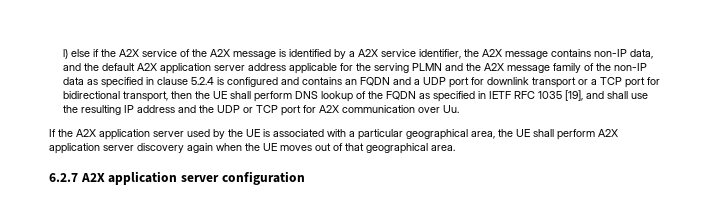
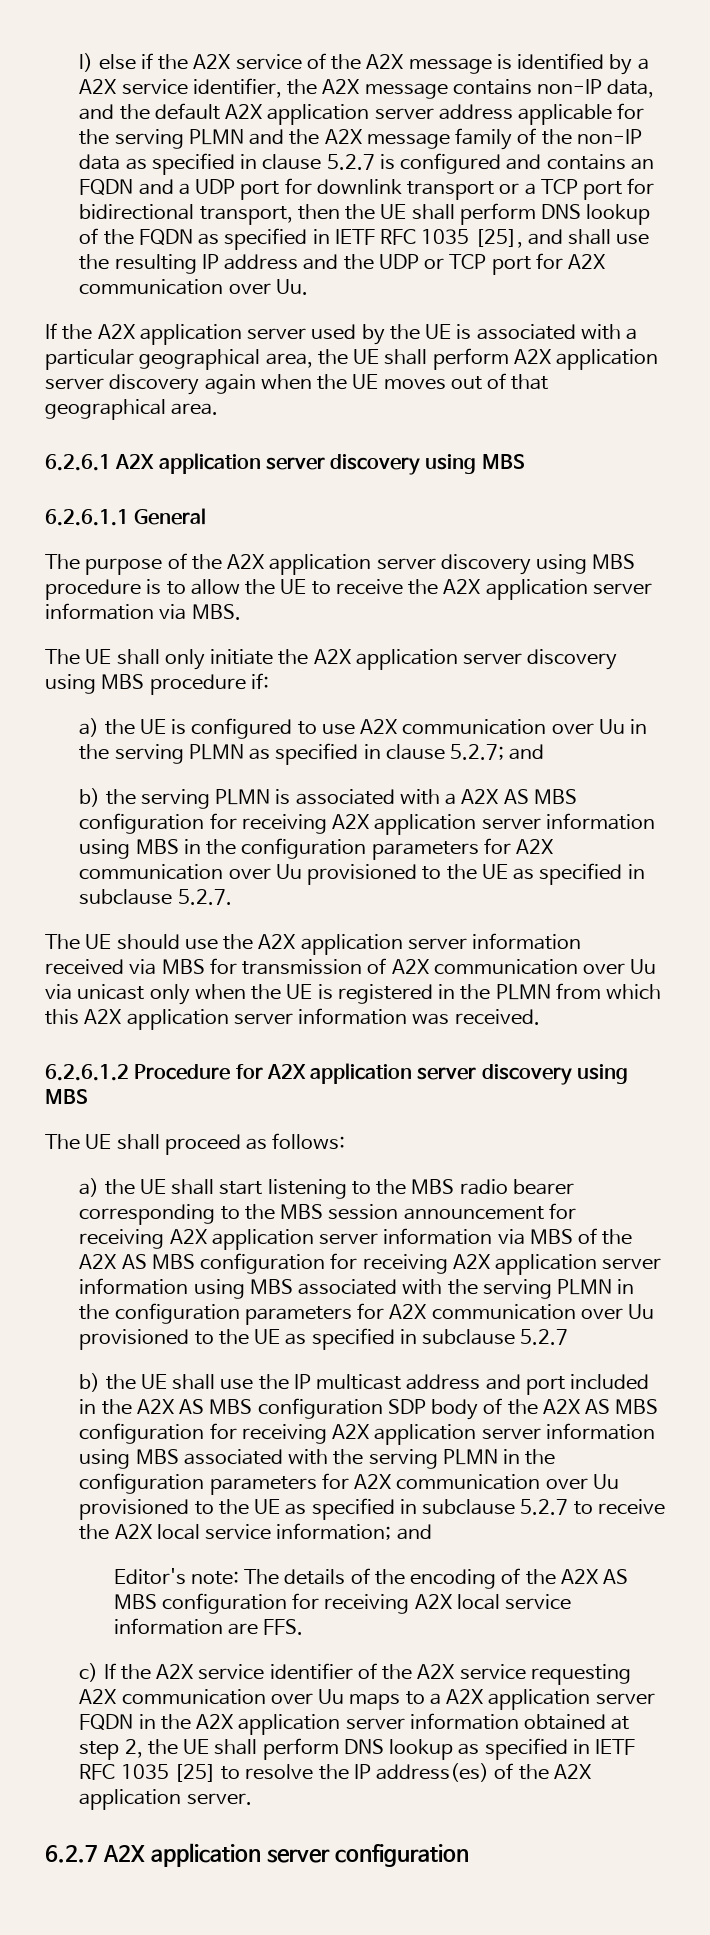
- l) else if the A2X service of the A2X message is identified by a A2X service identifier, the A2X message contains non-IP data, and the default A2X application server address applicable for the serving PLMN and the A2X message family of the non-IP data as specified in clause 5.2.4 is configured and contains an FQDN and a UDP port for downlink transport or a TCP port for bidirectional transport, then the UE shall perform DNS lookup of the FQDN as specified in IETF RFC 1035 [19], and shall use the resulting IP address and the UDP or TCP port for A2X communication over Uu.
+ l) else if the A2X service of the A2X message is identified by a A2X service identifier, the A2X message contains non-IP data, and the default A2X application server address applicable for the serving PLMN and the A2X message family of the non-IP data as specified in clause 5.2.7 is configured and contains an FQDN and a UDP port for downlink transport or a TCP port for bidirectional transport, then the UE shall perform DNS lookup of the FQDN as specified in IETF RFC 1035 [25], and shall use the resulting IP address and the UDP or TCP port for A2X communication over Uu.
+ 6.2.6.1 A2X application server discovery using MBS
+ 6.2.6.1.1 General
+ The purpose of the A2X application server discovery using MBS procedure is to allow the UE to receive the A2X application server information via MBS.
+ The UE shall only initiate the A2X application server discovery using MBS procedure if:
+ a) the UE is configured to use A2X communication over Uu in the serving PLMN as specified in clause 5.2.7; and
+ b) the serving PLMN is associated with a A2X AS MBS configuration for receiving A2X application server information using MBS in the configuration parameters for A2X communication over Uu provisioned to the UE as specified in subclause 5.2.7.
+ The UE should use the A2X application server information received via MBS for transmission of A2X communication over Uu via unicast only when the UE is registered in the PLMN from which this A2X application server information was received.
+ 6.2.6.1.2 Procedure for A2X application server discovery using MBS
+ The UE shall proceed as follows:
+ a) the UE shall start listening to the MBS radio bearer corresponding to the MBS session announcement for receiving A2X application server information via MBS of the A2X AS MBS configuration for receiving A2X application server information using MBS associated with the serving PLMN in the configuration parameters for A2X communication over Uu provisioned to the UE as specified in subclause 5.2.7
+ b) the UE shall use the IP multicast address and port included in the A2X AS MBS configuration SDP body of the A2X AS MBS configuration for receiving A2X application server information using MBS associated with the serving PLMN in the configuration parameters for A2X communication over Uu provisioned to the UE as specified in subclause 5.2.7 to receive the A2X local service information; and
+ Editor's note: The details of the encoding of the A2X AS MBS configuration for receiving A2X local service information are FFS.
+ c) If the A2X service identifier of the A2X service requesting A2X communication over Uu maps to a A2X application server FQDN in the A2X application server information obtained at step 2, the UE shall perform DNS lookup as specified in IETF RFC 1035 [25] to resolve the IP address(es) of the A2X application server.

